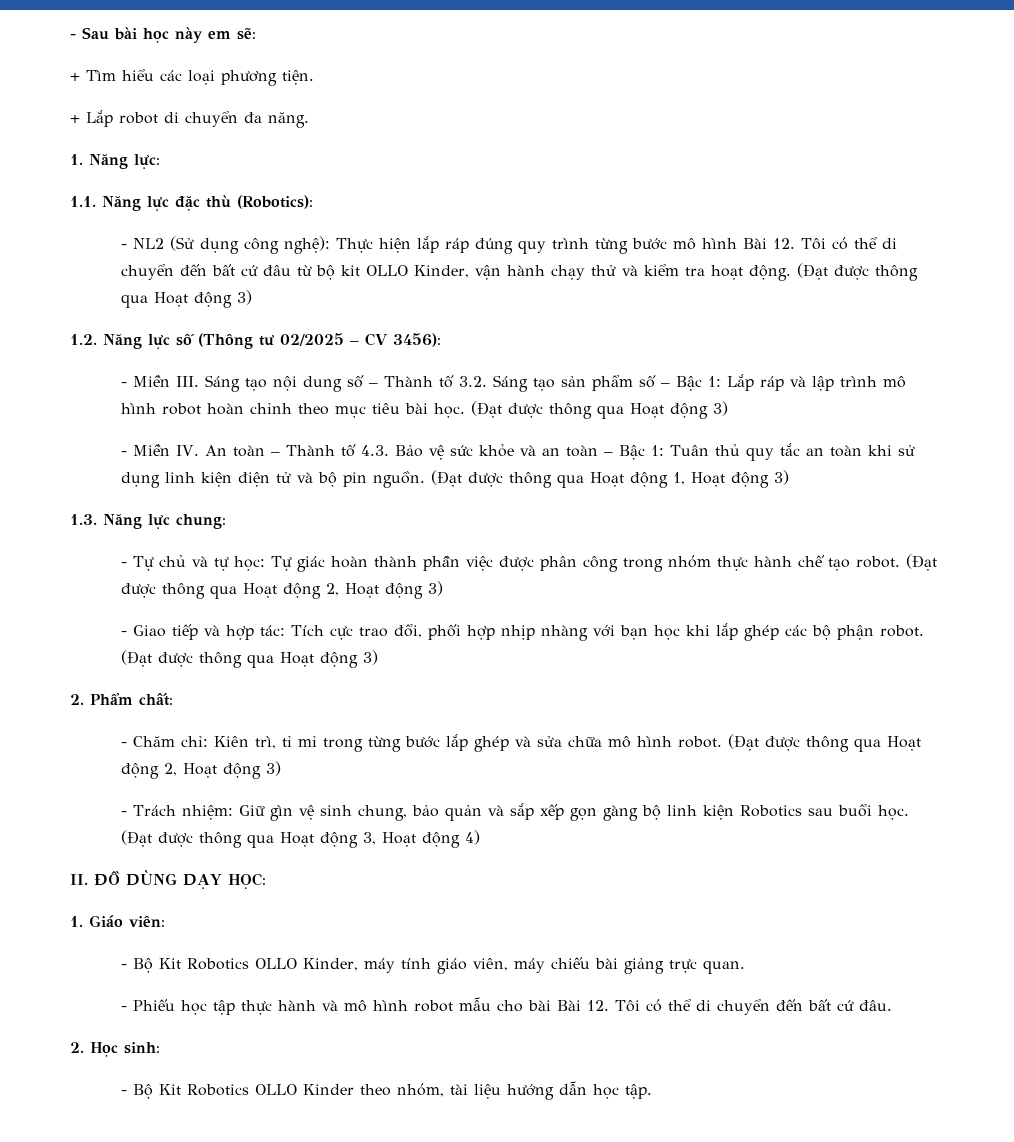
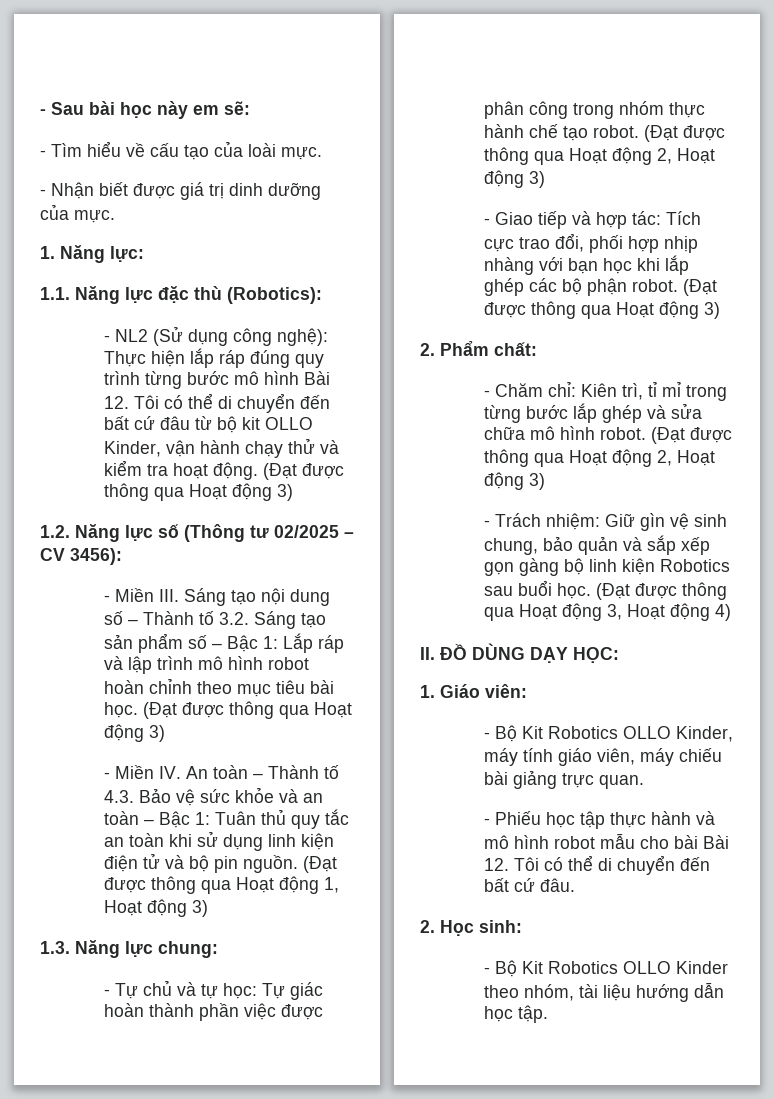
- + Tìm hiểu các loại phương tiện.
- + Lắp robot di chuyển đa năng.
+ - Tìm hiểu về cấu tạo của loài mực.
+ - Nhận biết được giá trị dinh dưỡng của mực.

